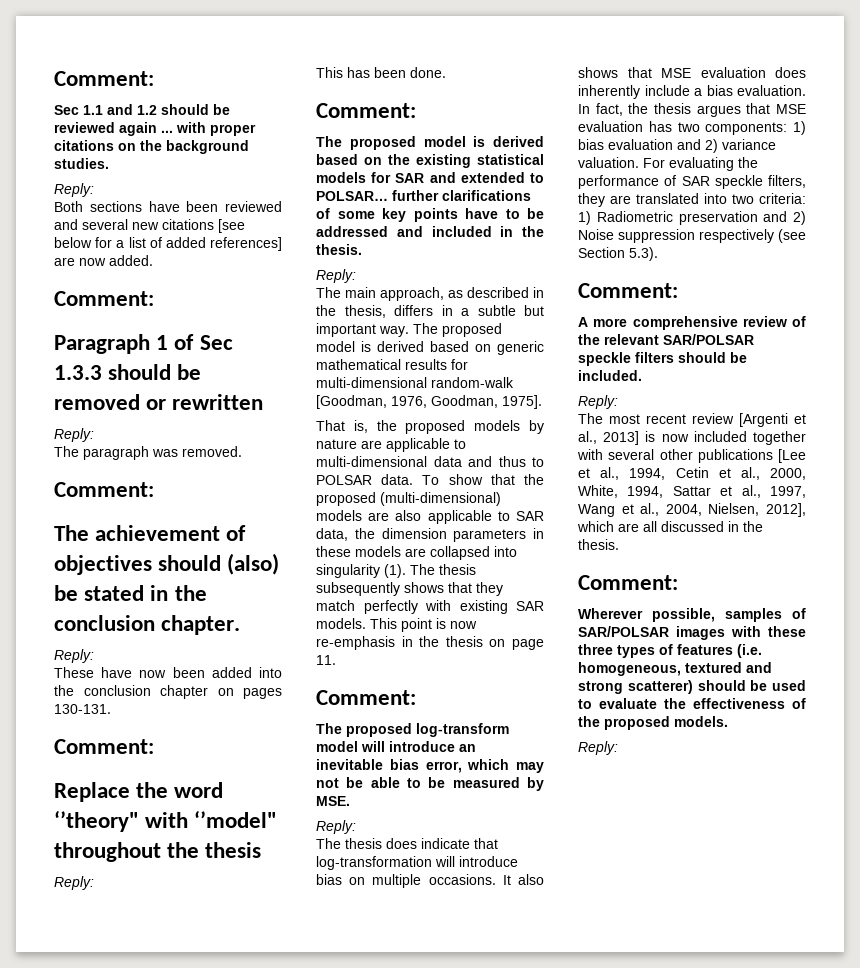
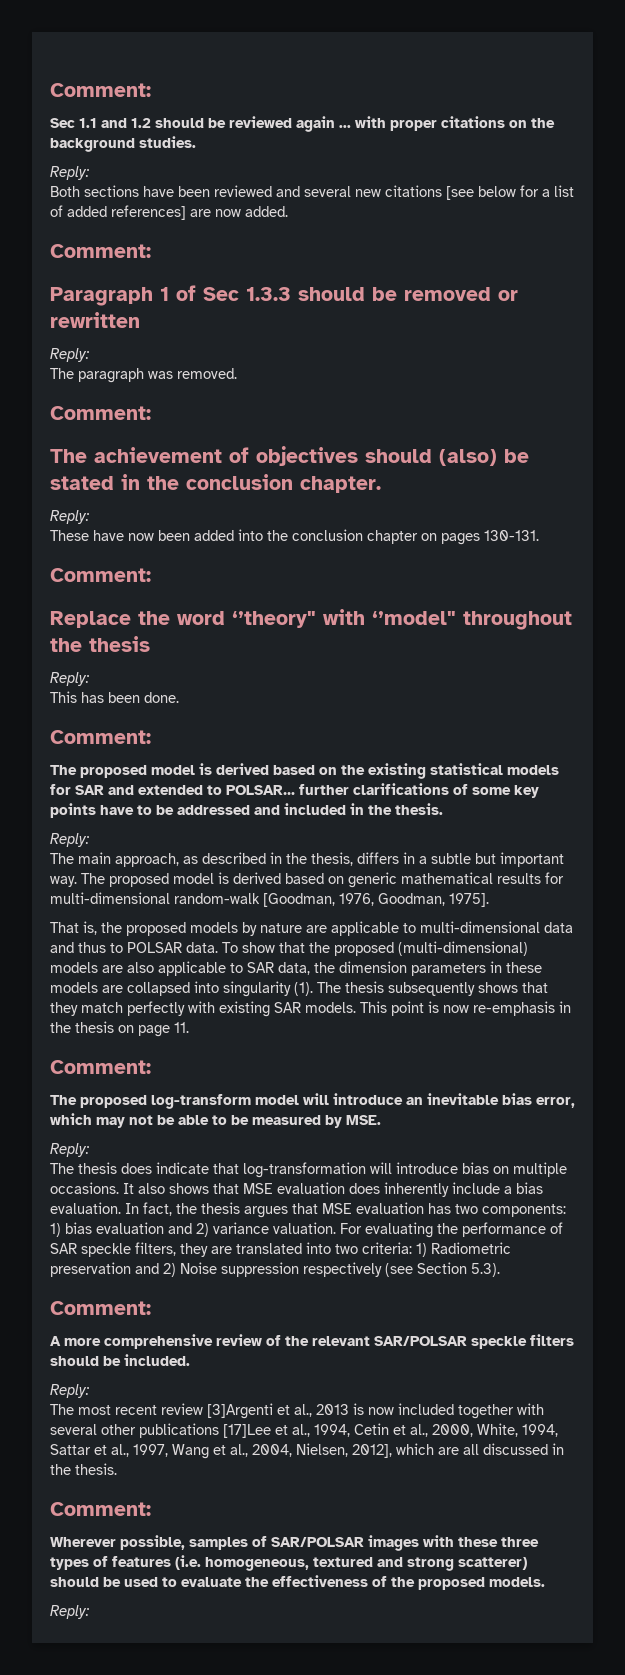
- The most recent review [Argenti et al., 2013] is now included together with several other publications [Lee et al., 1994, Cetin et al., 2000, White, 1994, Sattar et al., 1997, Wang et al., 2004, Nielsen, 2012], which are all discussed in the thesis.
+ The most recent review [3]Argenti et al., 2013 is now included together with several other publications [17]Lee et al., 1994, Cetin et al., 2000, White, 1994, Sattar et al., 1997, Wang et al., 2004, Nielsen, 2012], which are all discussed in the thesis.

